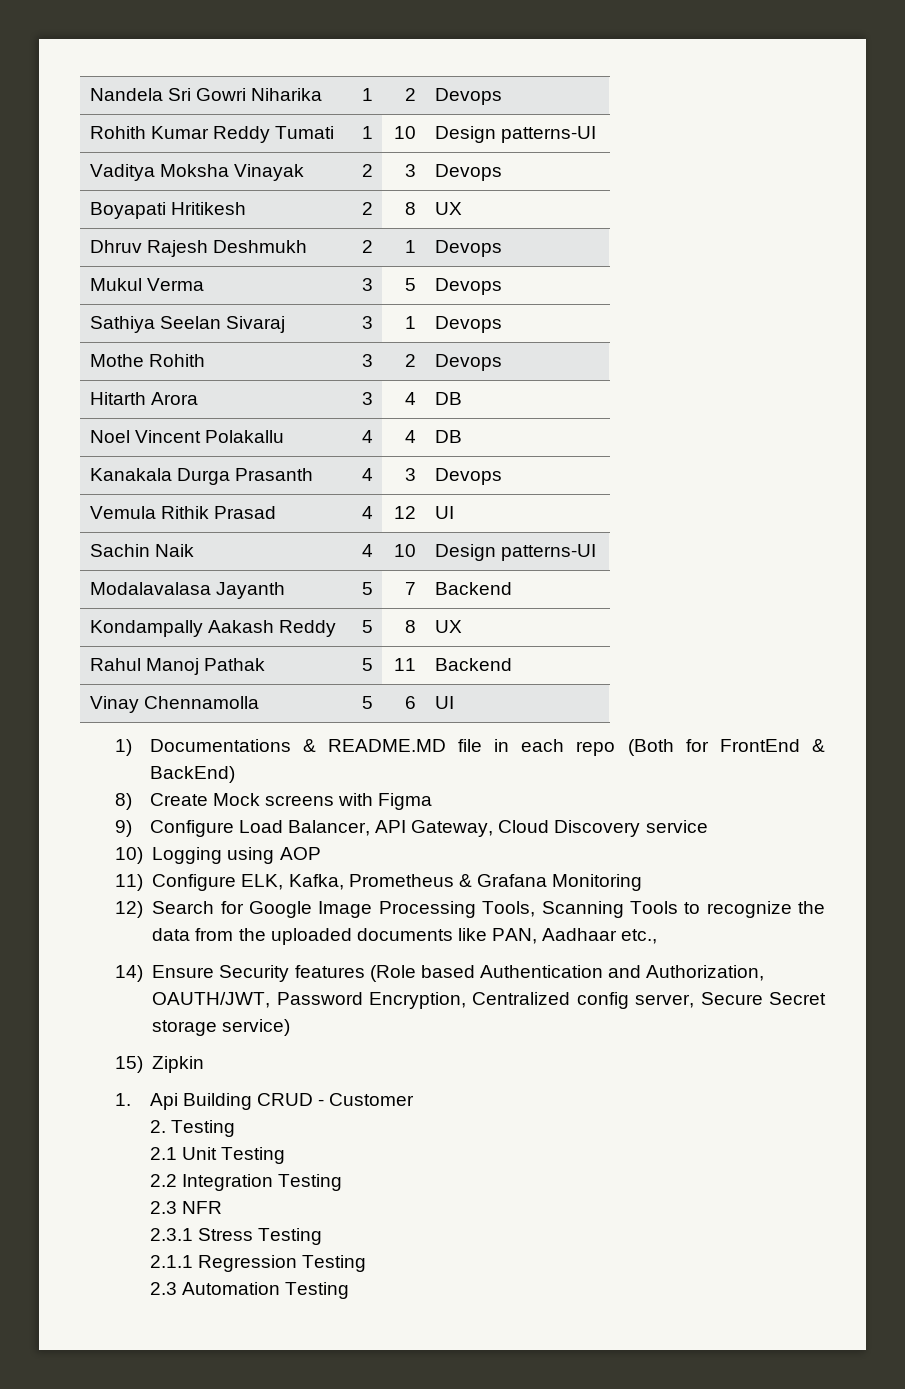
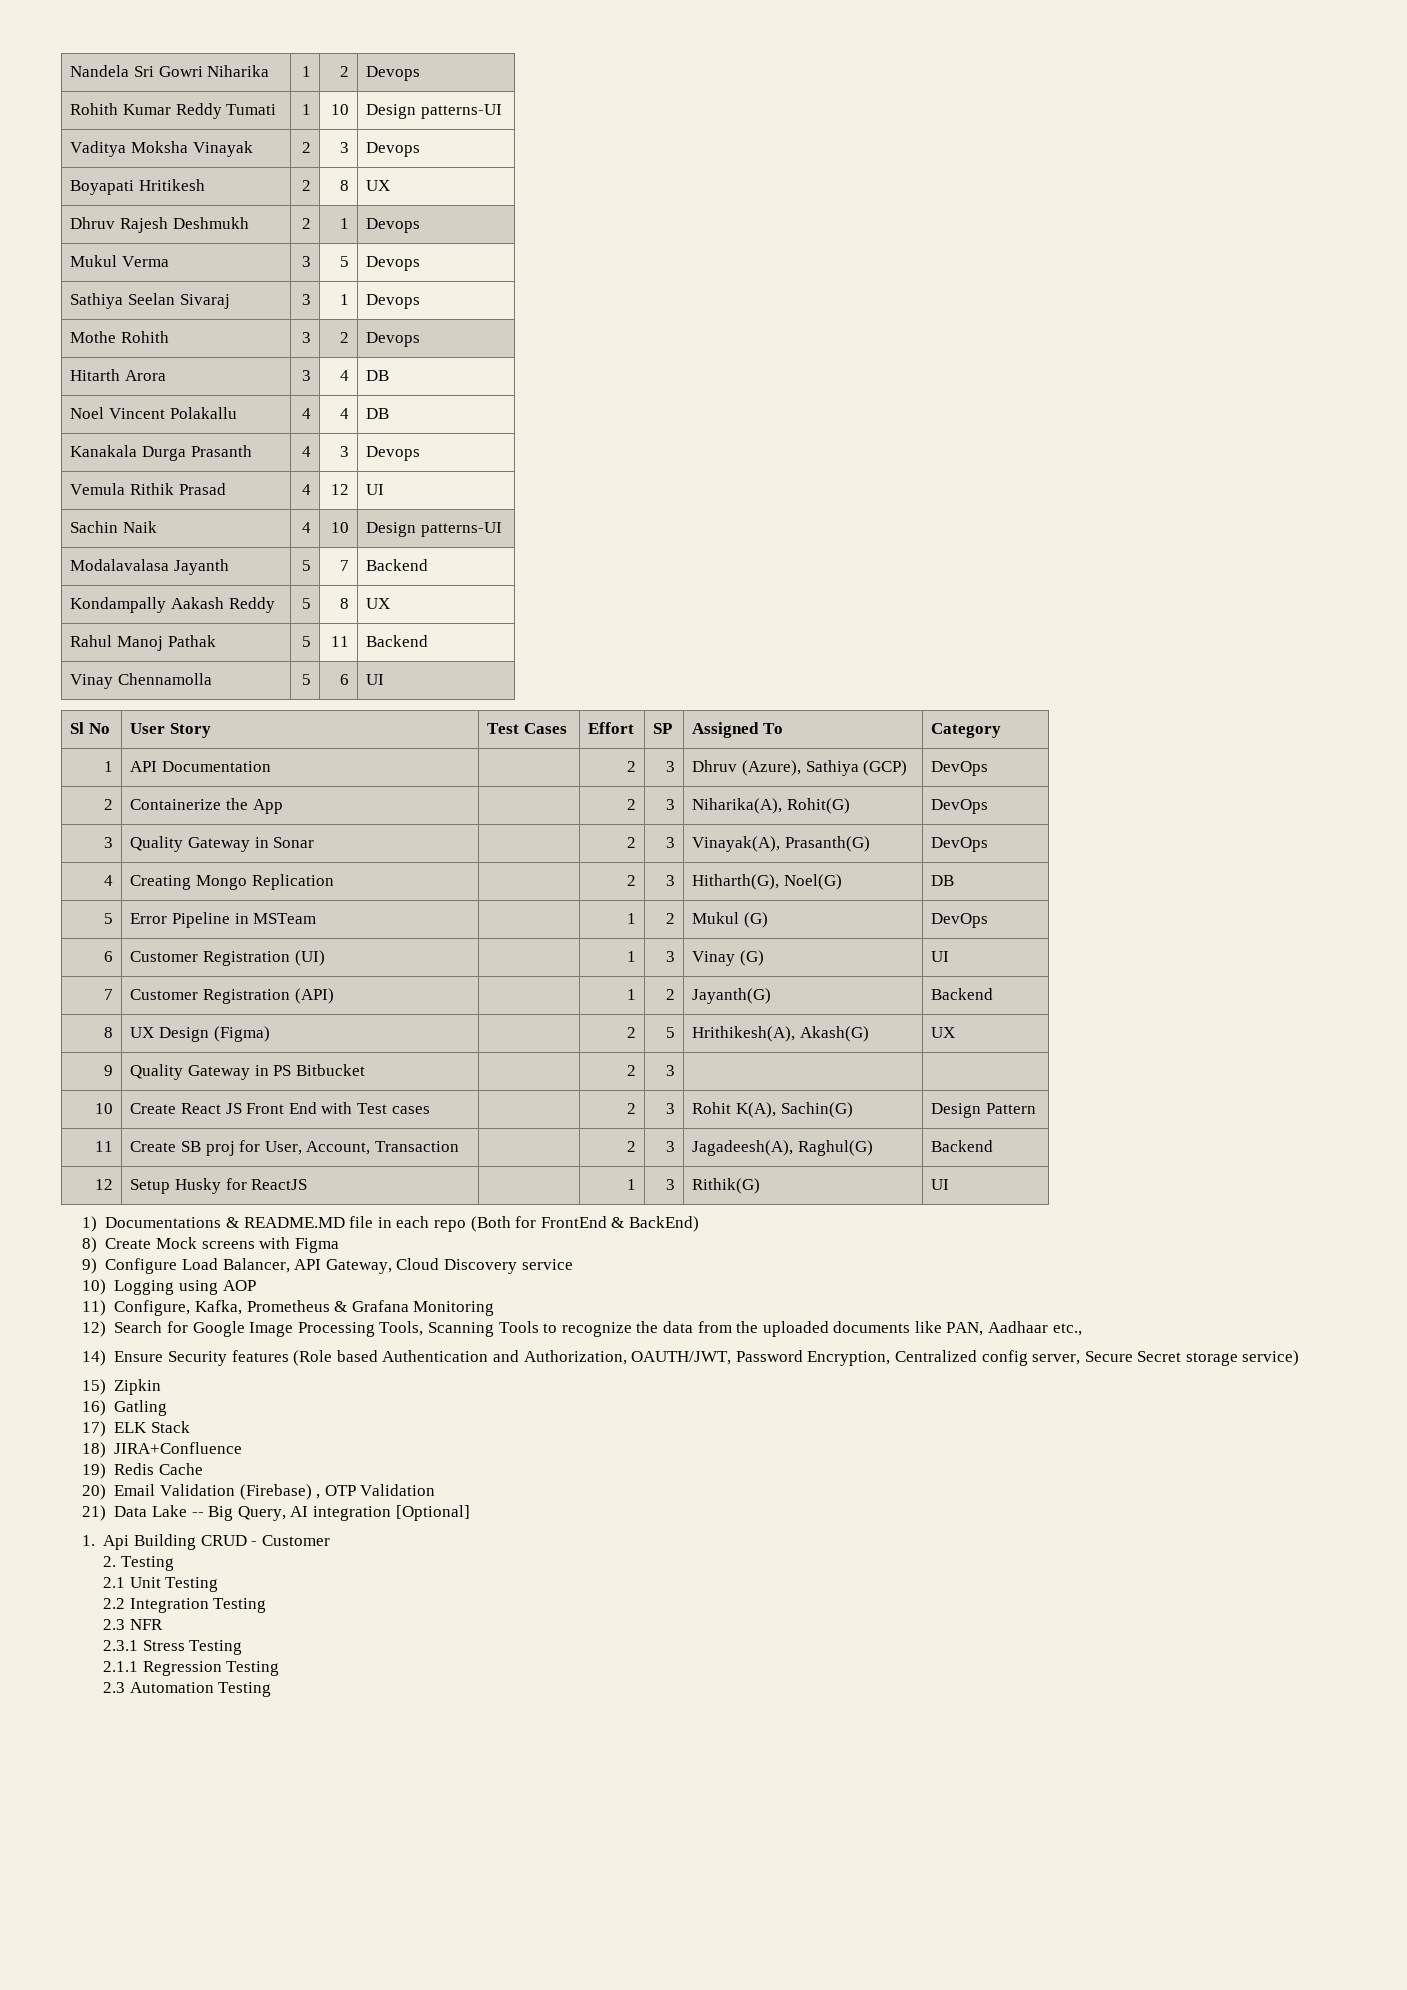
+ Sl No | User Story | Test Cases | Effort | SP | Assigned To | Category
+ 1 | API Documentation | | 2 | 3 | Dhruv (Azure), Sathiya (GCP) | DevOps
+ 2 | Containerize the App | | 2 | 3 | Niharika(A), Rohit(G) | DevOps
+ 3 | Quality Gateway in Sonar | | 2 | 3 | Vinayak(A), Prasanth(G) | DevOps
+ 4 | Creating Mongo Replication | | 2 | 3 | Hitharth(G), Noel(G) | DB
+ 5 | Error Pipeline in MSTeam | | 1 | 2 | Mukul (G) | DevOps
+ 6 | Customer Registration (UI) | | 1 | 3 | Vinay (G) | UI
+ 7 | Customer Registration (API) | | 1 | 2 | Jayanth(G) | Backend
+ 8 | UX Design (Figma) | | 2 | 5 | Hrithikesh(A), Akash(G) | UX
+ 9 | Quality Gateway in PS Bitbucket | | 2 | 3 | |
+ 10 | Create React JS Front End with Test cases | | 2 | 3 | Rohit K(A), Sachin(G) | Design Pattern
+ 11 | Create SB proj for User, Account, Transaction | | 2 | 3 | Jagadeesh(A), Raghul(G) | Backend
+ 12 | Setup Husky for ReactJS | | 1 | 3 | Rithik(G) | UI
- 11) Configure ELK, Kafka, Prometheus & Grafana Monitoring
+ 11) Configure, Kafka, Prometheus & Grafana Monitoring
+ 16) Gatling
+ 17) ELK Stack
+ 18) JIRA+Confluence
+ 19) Redis Cache
+ 20) Email Validation (Firebase) , OTP Validation
+ 21) Data Lake -- Big Query, AI integration [Optional]

